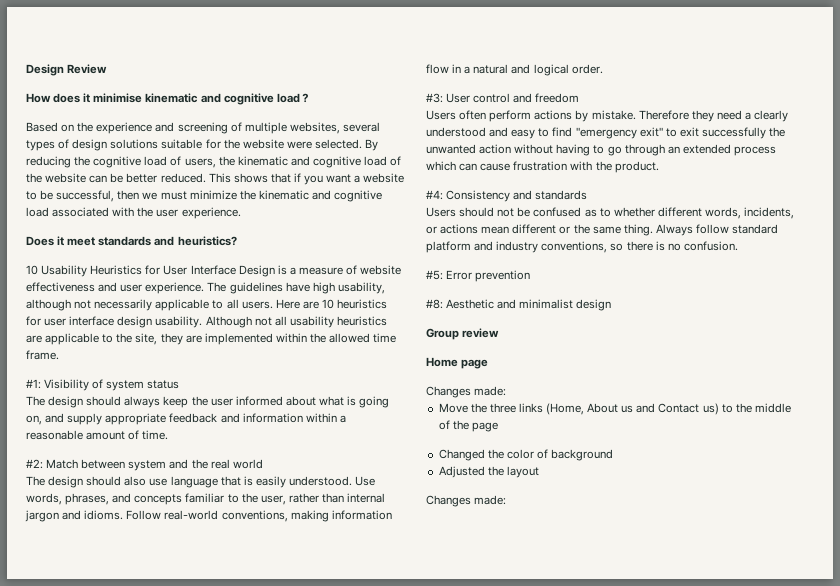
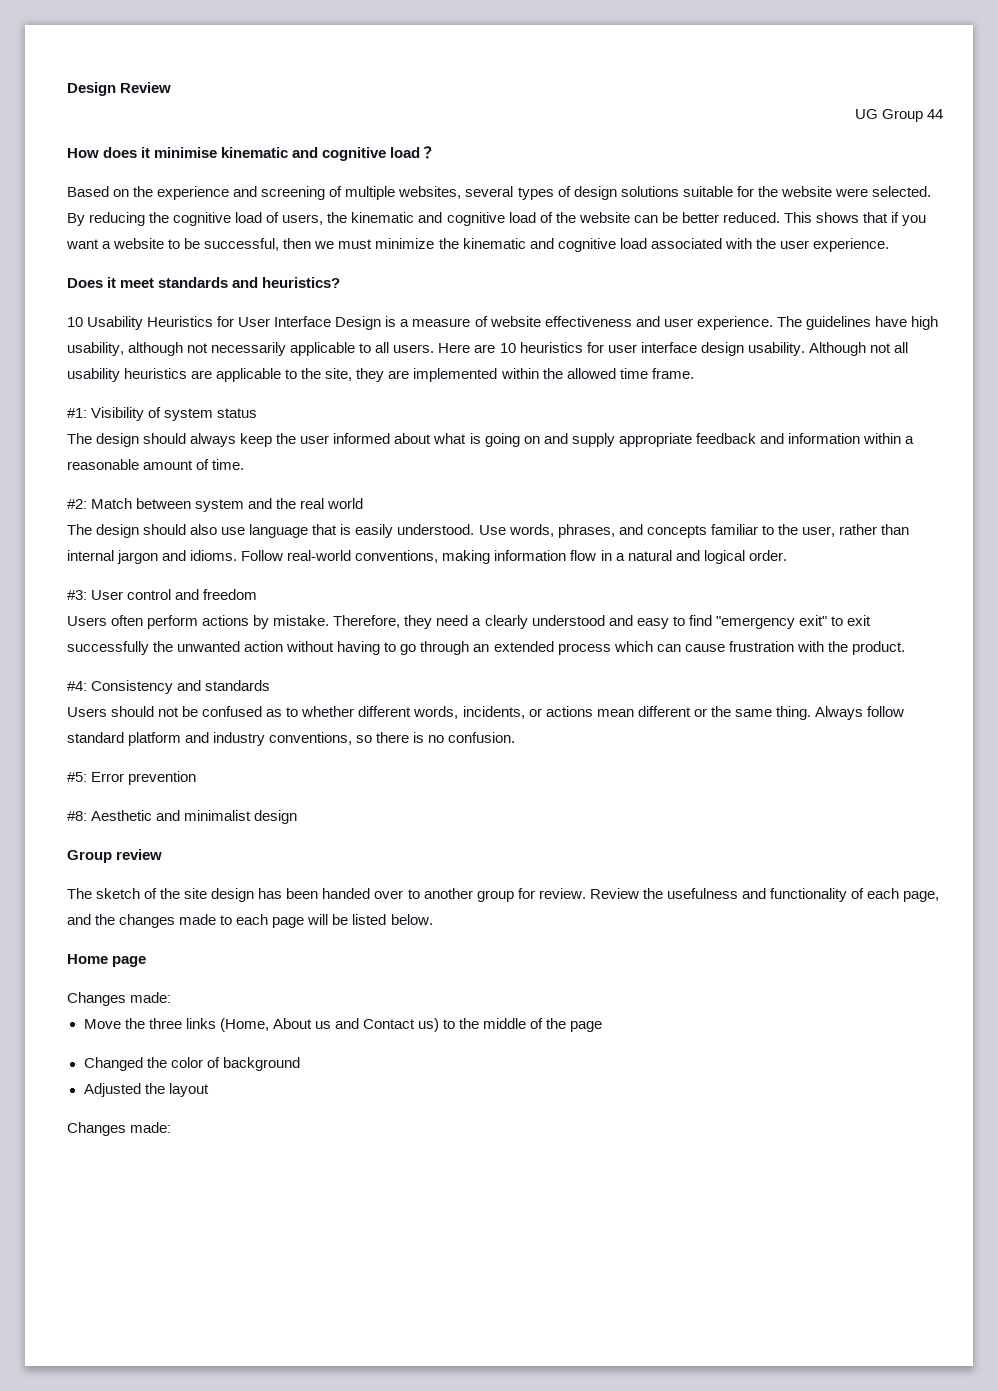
+ UG Group 44
- The design should always keep the user informed about what is going on, and supply appropriate feedback and information within a reasonable amount of time.
+ The design should always keep the user informed about what is going on and supply appropriate feedback and information within a reasonable amount of time.
- Therefore they need a clearly understood and easy to find "emergency exit" to exit successfully the unwanted action without having to go through an extended process which can cause frustration with the product.
+ Therefore, they need a clearly understood and easy to find "emergency exit" to exit successfully the unwanted action without having to go through an extended process which can cause frustration with the product.
+ The sketch of the site design has been handed over to another group for review. Review the usefulness and functionality of each page, and the changes made to each page will be listed below.

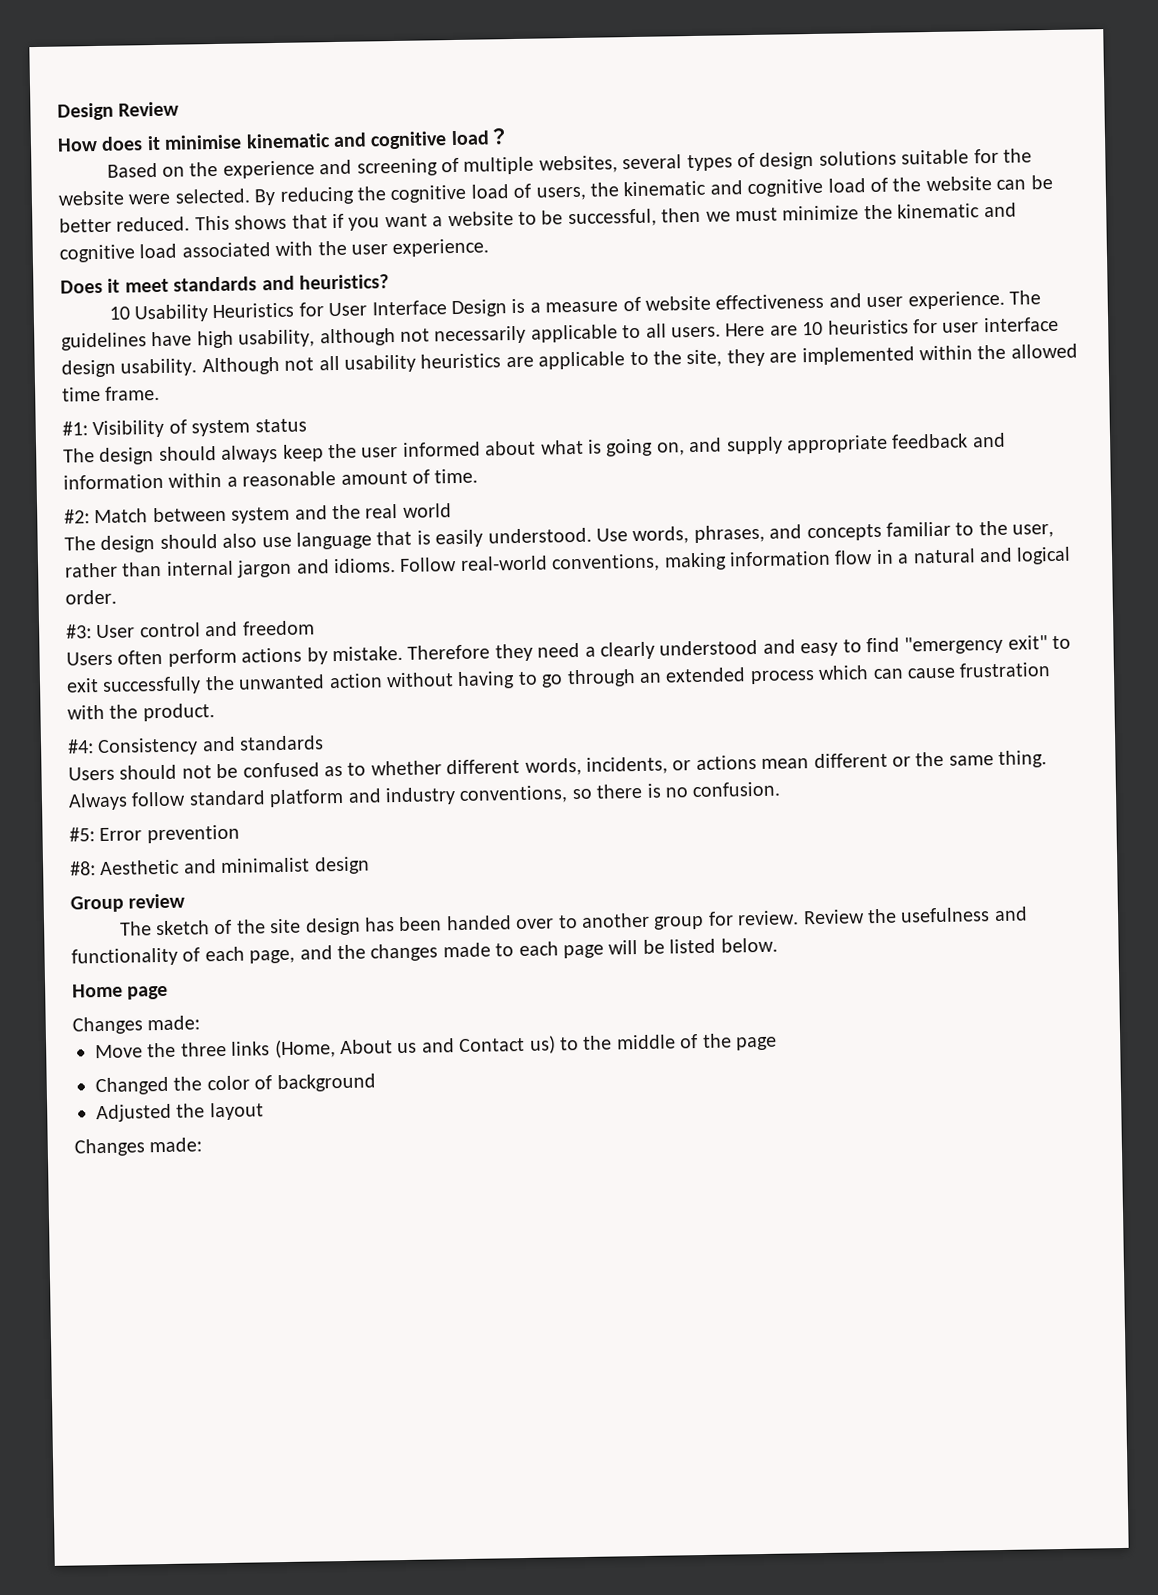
- UG Group 44
- The design should always keep the user informed about what is going on and supply appropriate feedback and information within a reasonable amount of time.
+ The design should always keep the user informed about what is going on, and supply appropriate feedback and information within a reasonable amount of time.
- Therefore, they need a clearly understood and easy to find "emergency exit" to exit successfully the unwanted action without having to go through an extended process which can cause frustration with the product.
+ Therefore they need a clearly understood and easy to find "emergency exit" to exit successfully the unwanted action without having to go through an extended process which can cause frustration with the product.

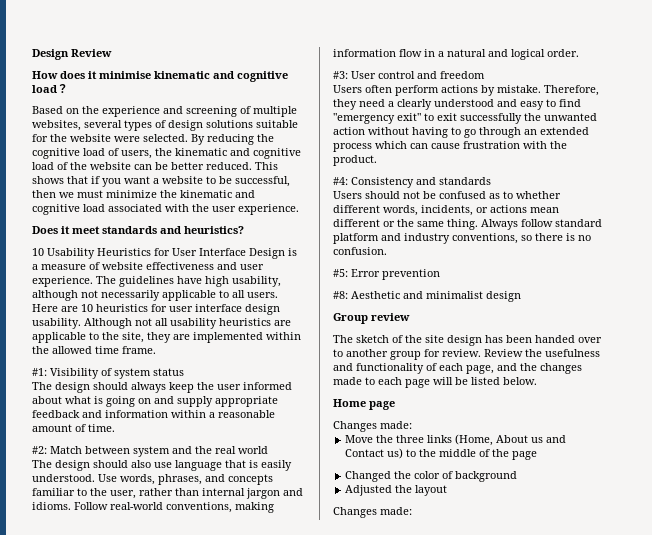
- The design should always keep the user informed about what is going on, and supply appropriate feedback and information within a reasonable amount of time.
+ The design should always keep the user informed about what is going on and supply appropriate feedback and information within a reasonable amount of time.
- Therefore they need a clearly understood and easy to find "emergency exit" to exit successfully the unwanted action without having to go through an extended process which can cause frustration with the product.
+ Therefore, they need a clearly understood and easy to find "emergency exit" to exit successfully the unwanted action without having to go through an extended process which can cause frustration with the product.

